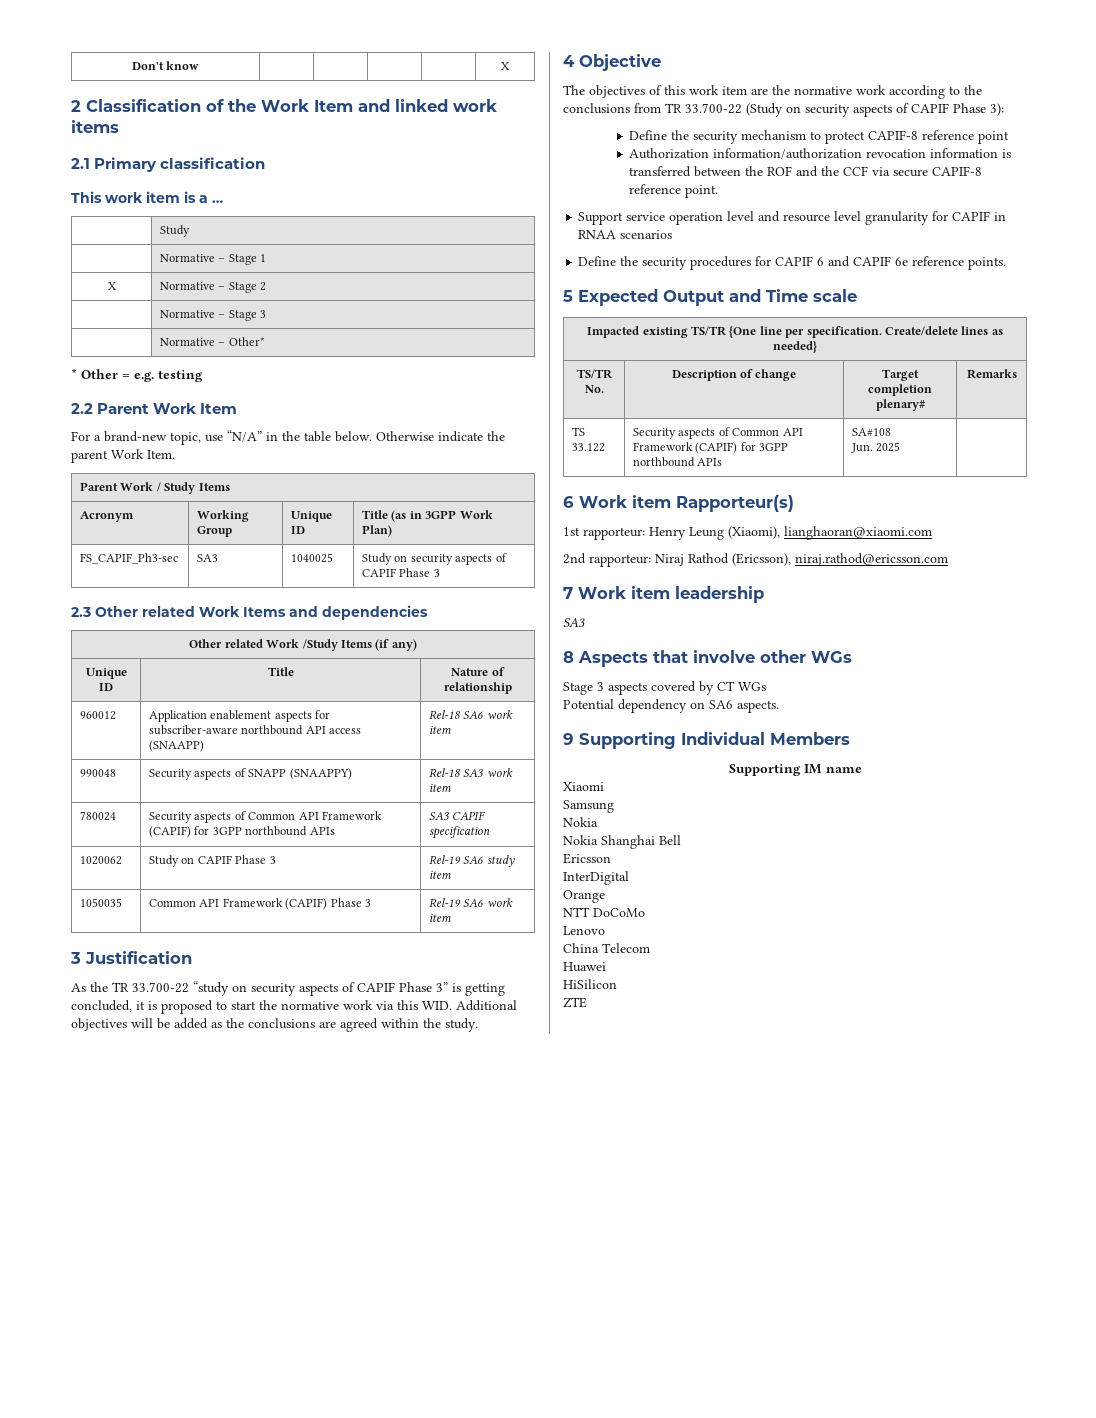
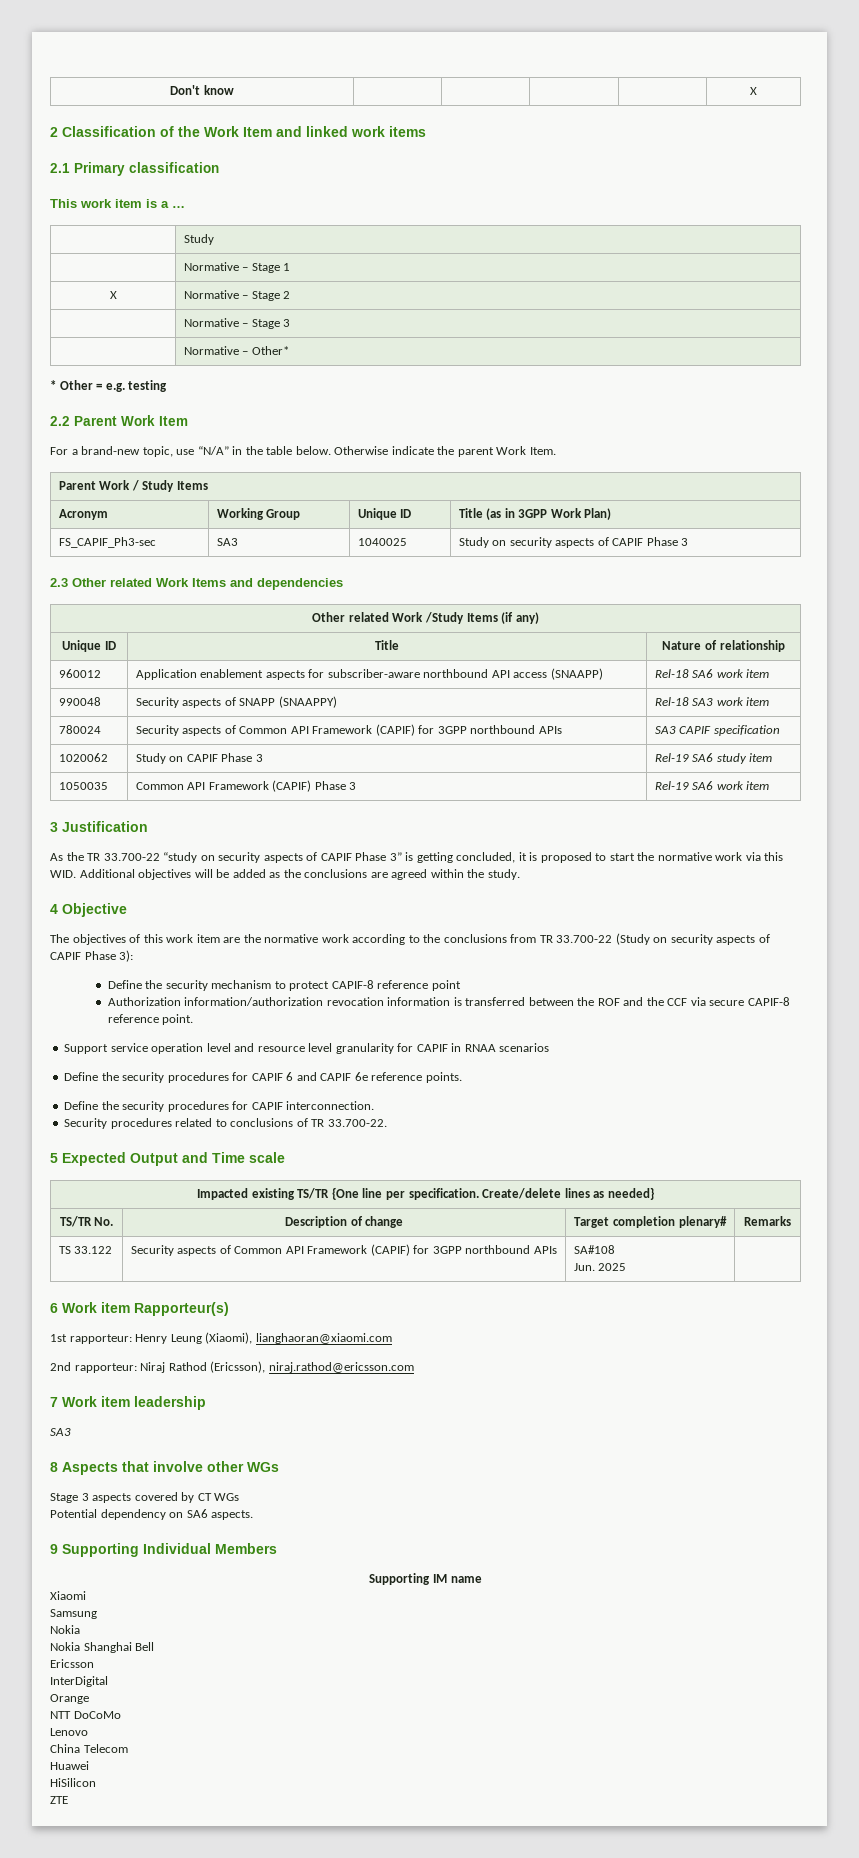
+ Define the security procedures for CAPIF interconnection.
+ Security procedures related to conclusions of TR 33.700-22.

